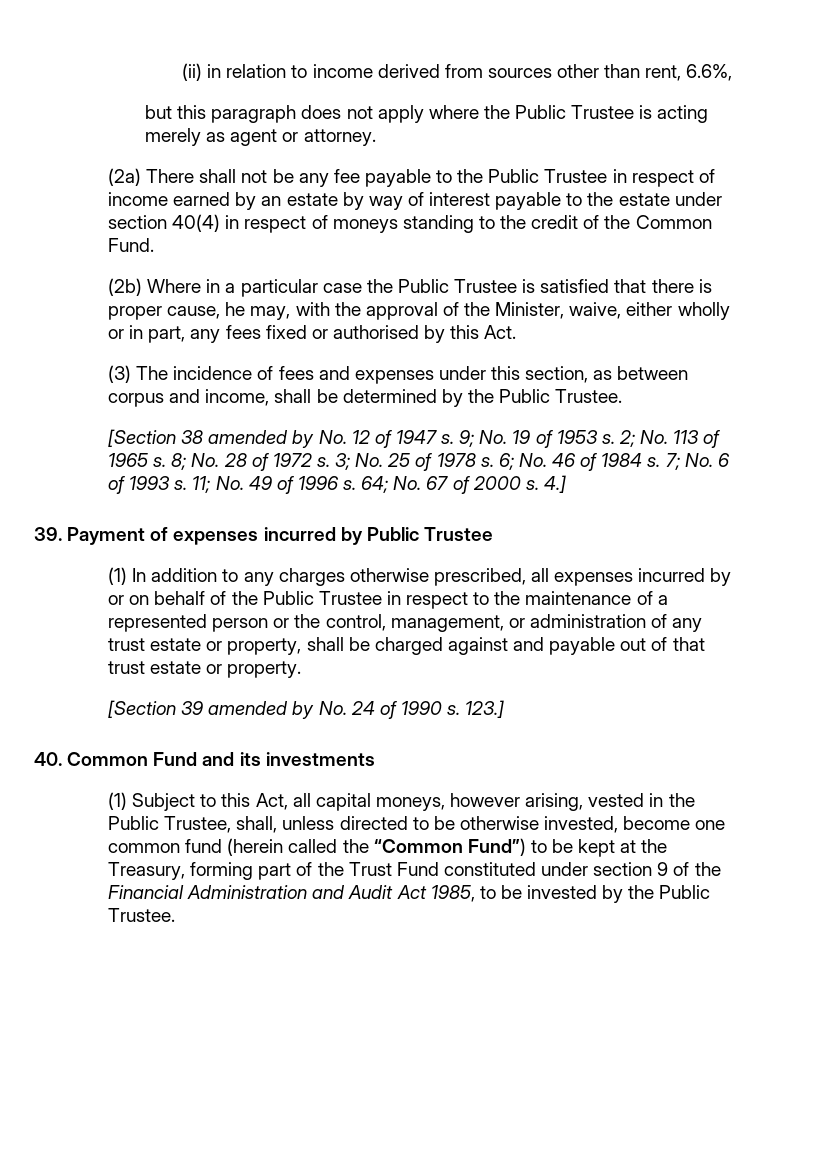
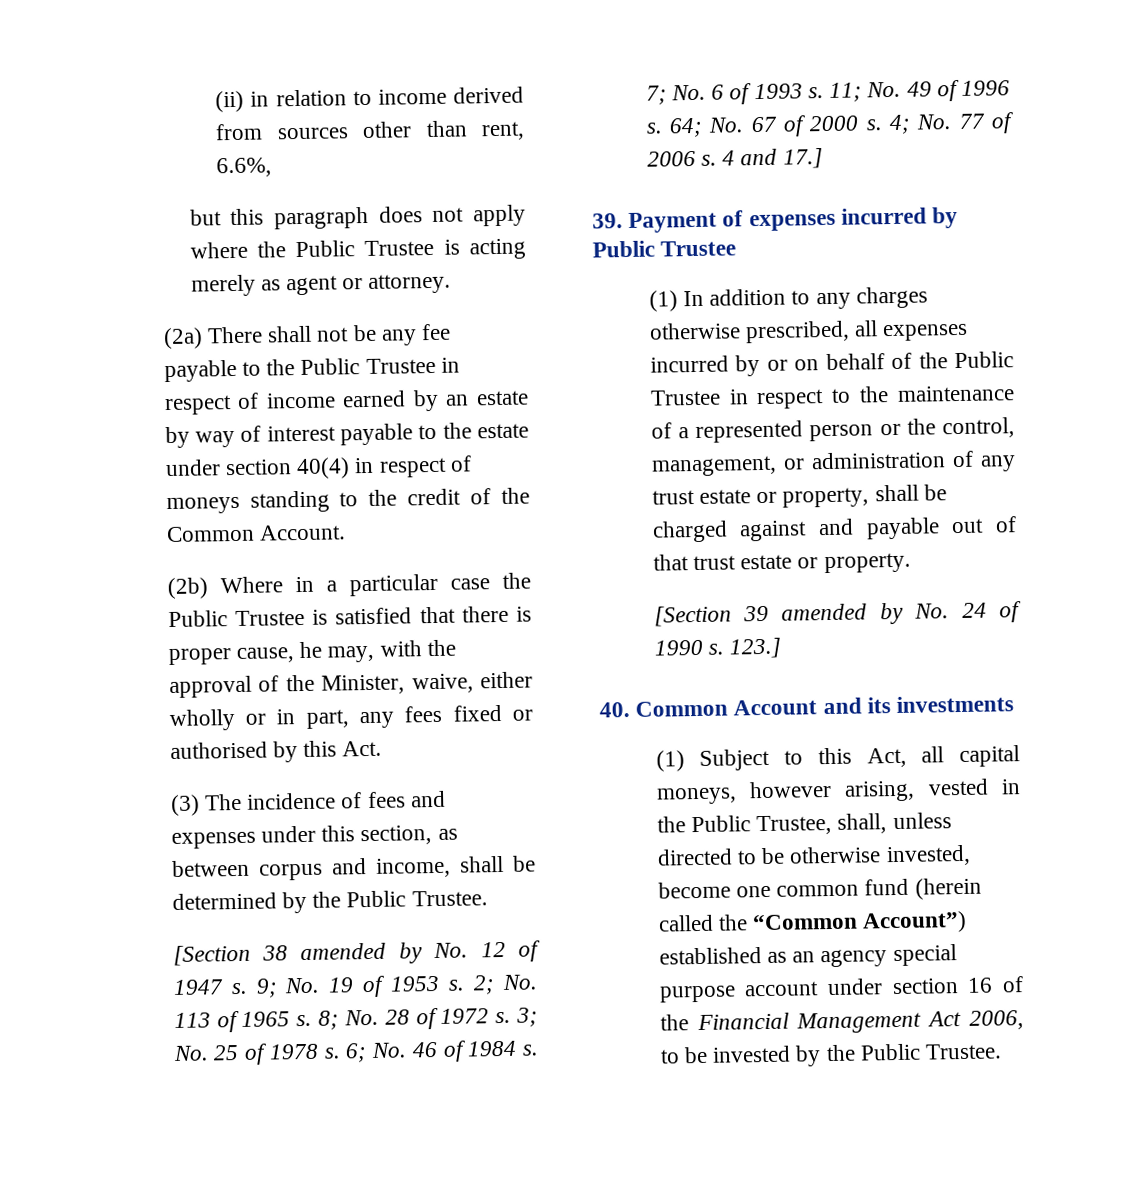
- (2a) There shall not be any fee payable to the Public Trustee in respect of income earned by an estate by way of interest payable to the estate under section 40(4) in respect of moneys standing to the credit of the Common Fund.
+ (2a) There shall not be any fee payable to the Public Trustee in respect of income earned by an estate by way of interest payable to the estate under section 40(4) in respect of moneys standing to the credit of the Common Account.
- 4.]
+ 4; No. 77 of 2006 s. 4 and 17.]
- 40. Common Fund and its investments
+ 40. Common Account and its investments
- (1) Subject to this Act, all capital moneys, however arising, vested in the Public Trustee, shall, unless directed to be otherwise invested, become one common fund (herein called the “Common Fund”) to be kept at the Treasury, forming part of the Trust Fund constituted under section 9 of the Financial Administration and Audit Act 1985, to be invested by the Public Trustee.
+ (1) Subject to this Act, all capital moneys, however arising, vested in the Public Trustee, shall, unless directed to be otherwise invested, become one common fund (herein called the “Common Account”) established as an agency special purpose account under section 16 of the Financial Management Act 2006, to be invested by the Public Trustee.

